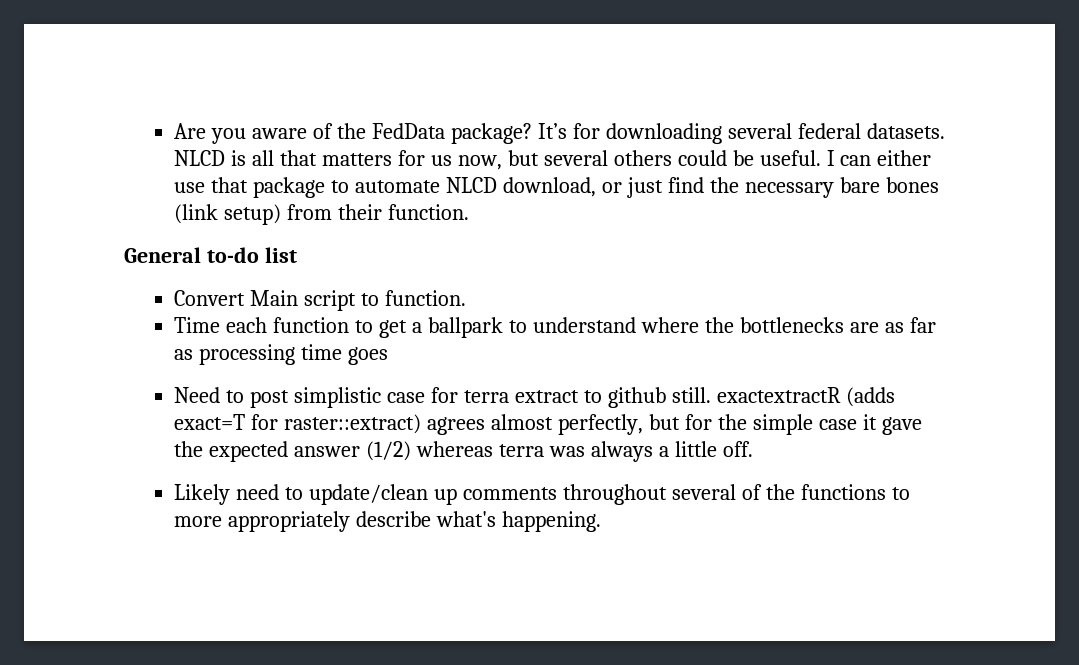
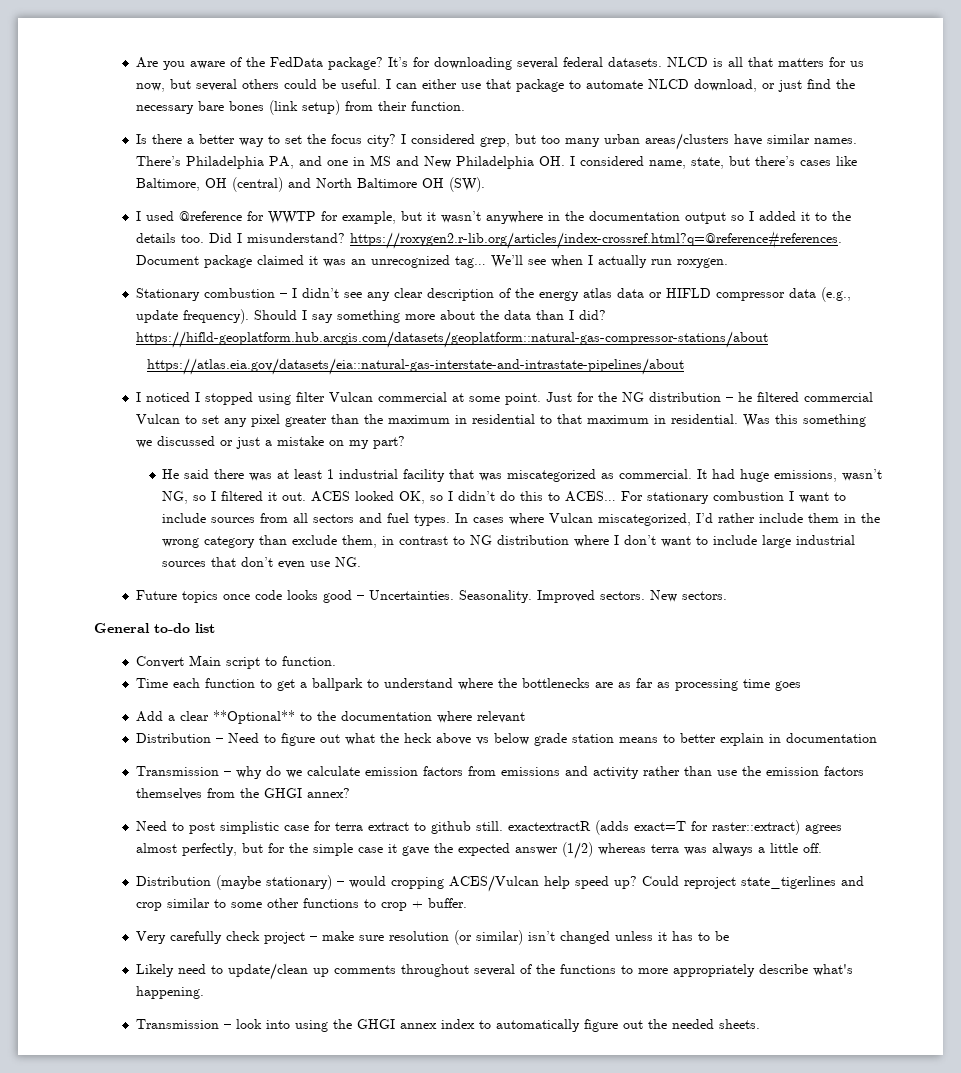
+ Is there a better way to set the focus city? I considered grep, but too many urban areas/clusters have similar names. There’s Philadelphia PA, and one in MS and New Philadelphia OH. I considered name, state, but there’s cases like Baltimore, OH (central) and North Baltimore OH (SW).
+ I used @reference for WWTP for example, but it wasn’t anywhere in the documentation output so I added it to the details too. Did I misunderstand? https://roxygen2.r-lib.org/articles/index-crossref.html?q=@reference#references. Document package claimed it was an unrecognized tag… We’ll see when I actually run roxygen.
+ Stationary combustion – I didn’t see any clear description of the energy atlas data or HIFLD compressor data (e.g., update frequency). Should I say something more about the data than I did? https://hifld-geoplatform.hub.arcgis.com/datasets/geoplatform::natural-gas-compressor-stations/about
+ https://atlas.eia.gov/datasets/eia::natural-gas-interstate-and-intrastate-pipelines/about
+ I noticed I stopped using filter Vulcan commercial at some point. Just for the NG distribution – he filtered commercial Vulcan to set any pixel greater than the maximum in residential to that maximum in residential. Was this something we discussed or just a mistake on my part?
+ He said there was at least 1 industrial facility that was miscategorized as commercial. It had huge emissions, wasn’t NG, so I filtered it out. ACES looked OK, so I didn’t do this to ACES… For stationary combustion I want to include sources from all sectors and fuel types. In cases where Vulcan miscategorized, I’d rather include them in the wrong category than exclude them, in contrast to NG distribution where I don’t want to include large industrial sources that don’t even use NG.
+ Future topics once code looks good – Uncertainties. Seasonality. Improved sectors. New sectors.
+ Add a clear **Optional** to the documentation where relevant
+ Distribution – Need to figure out what the heck above vs below grade station means to better explain in documentation
+ Transmission – why do we calculate emission factors from emissions and activity rather than use the emission factors themselves from the GHGI annex?
+ Distribution (maybe stationary) – would cropping ACES/Vulcan help speed up? Could reproject state_tigerlines and crop similar to some other functions to crop + buffer.
+ Very carefully check project – make sure resolution (or similar) isn’t changed unless it has to be
+ Transmission – look into using the GHGI annex index to automatically figure out the needed sheets.

